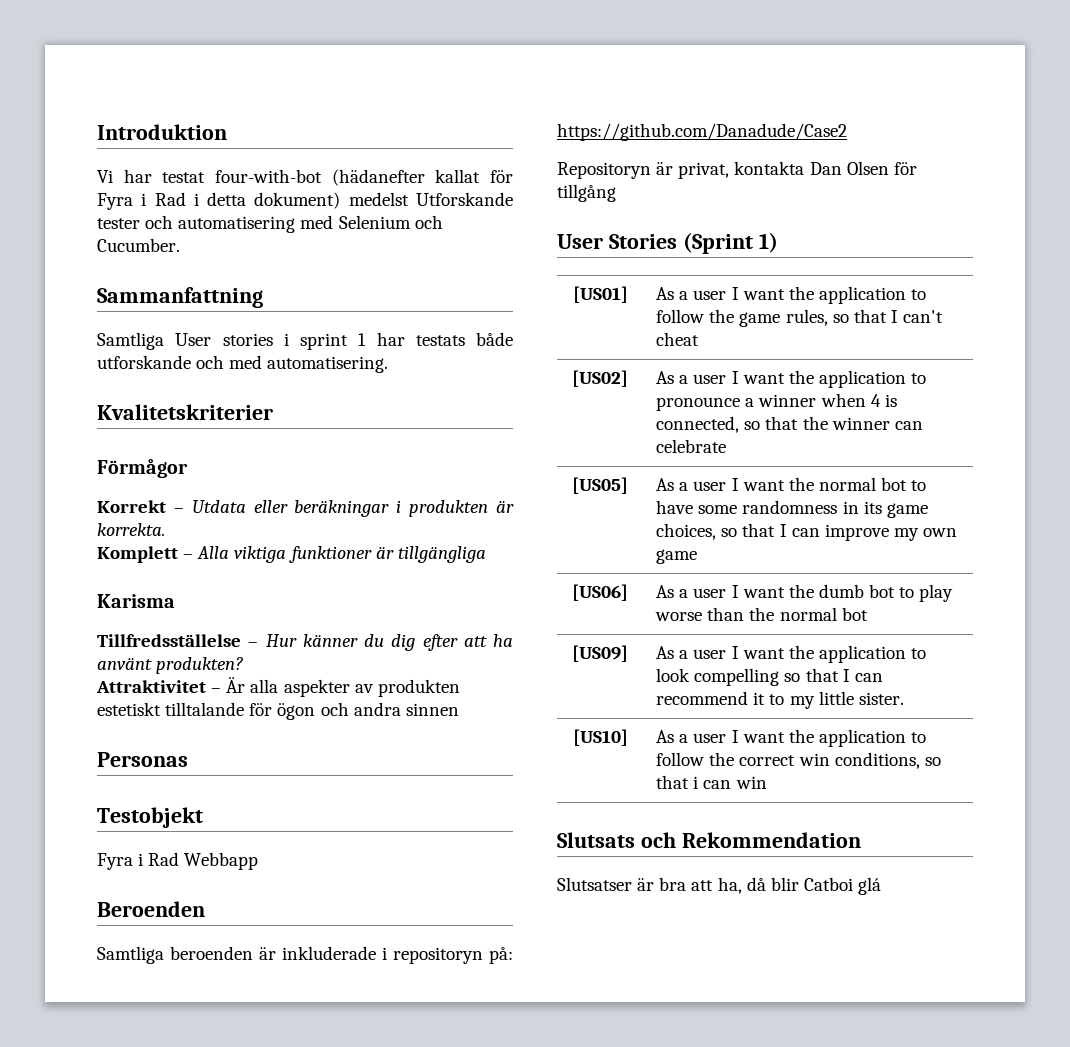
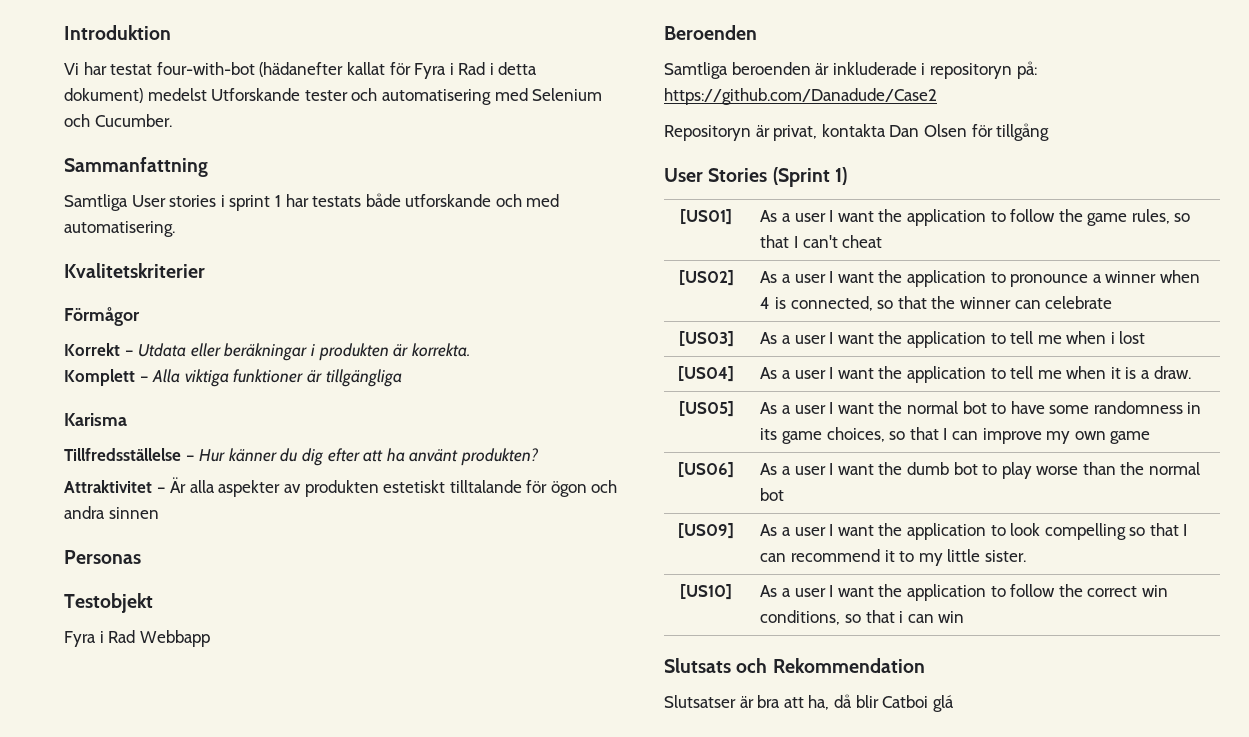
+ [US03] | As a user I want the application to tell me when i lost
+ [US04] | As a user I want the application to tell me when it is a draw.

